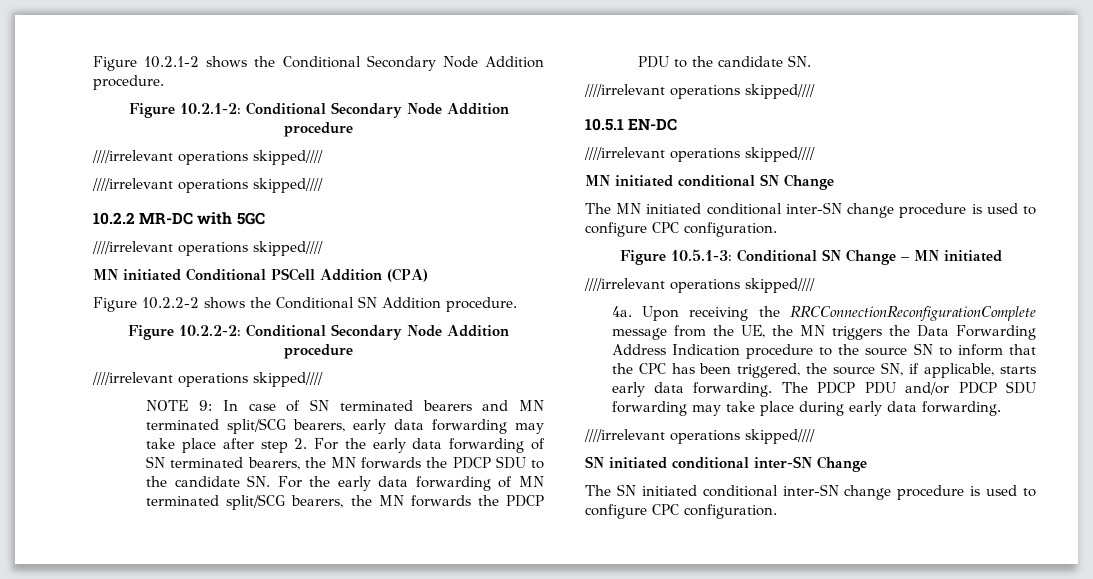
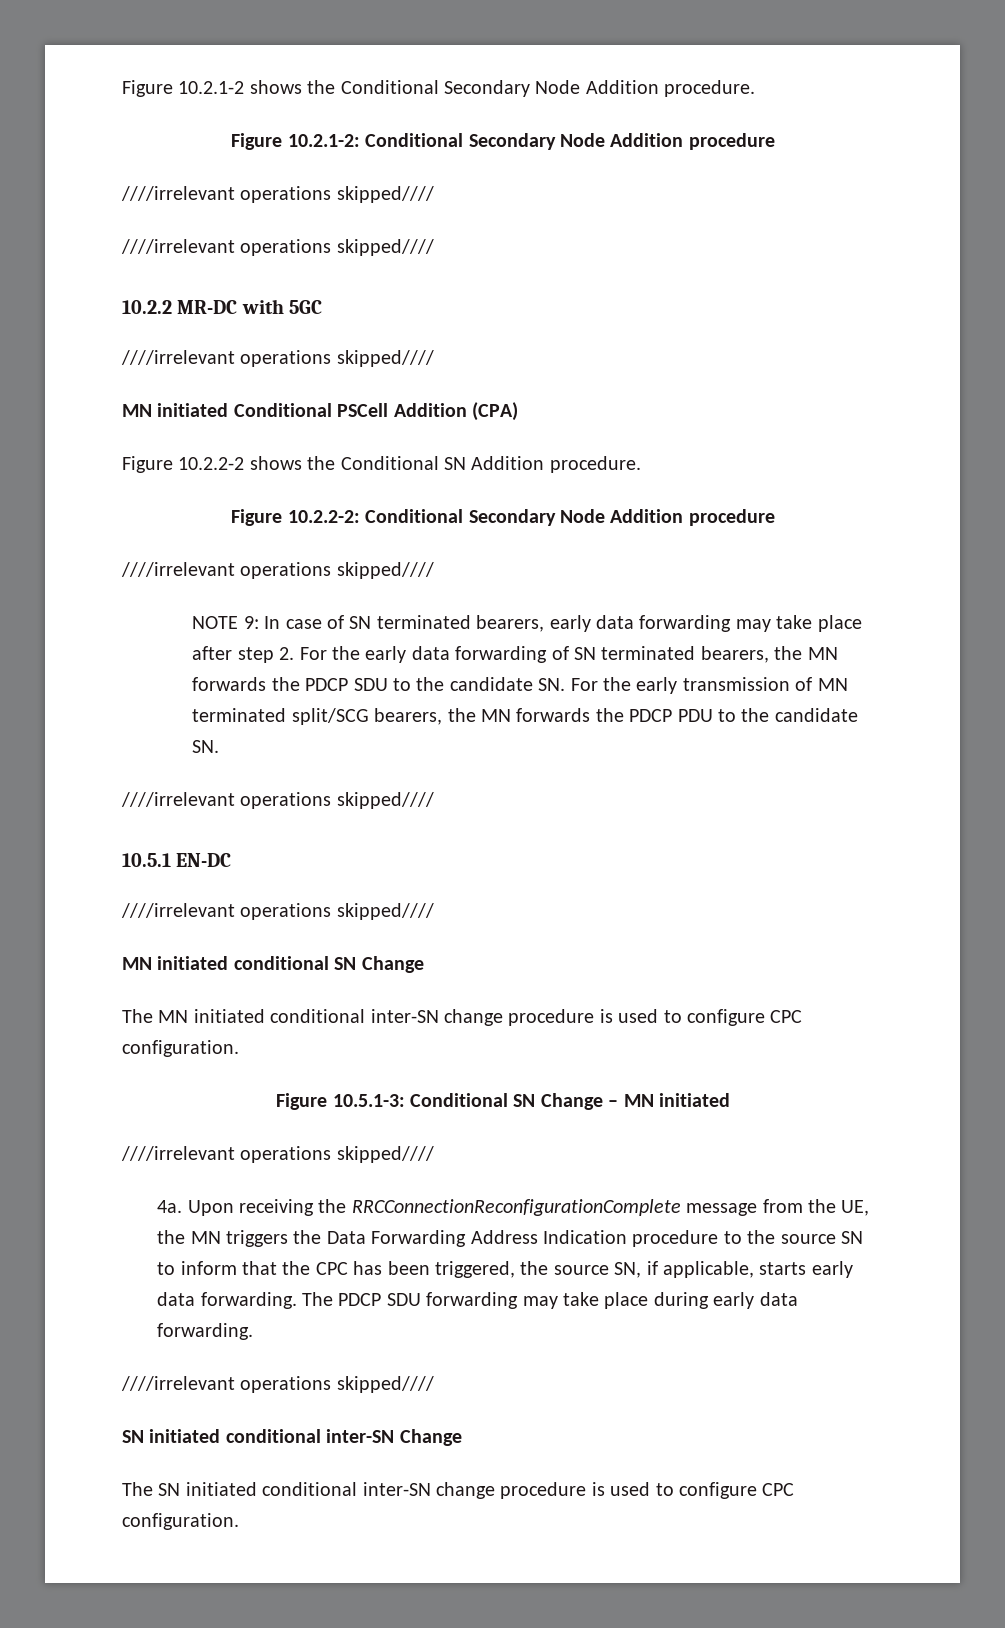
- NOTE 9: In case of SN terminated bearers and MN terminated split/SCG bearers, early data forwarding may take place after step 2. For the early data forwarding of SN terminated bearers, the MN forwards the PDCP SDU to the candidate SN. For the early data forwarding of MN terminated split/SCG bearers, the MN forwards the PDCP PDU to the candidate SN.
+ NOTE 9: In case of SN terminated bearers, early data forwarding may take place after step 2. For the early data forwarding of SN terminated bearers, the MN forwards the PDCP SDU to the candidate SN. For the early transmission of MN terminated split/SCG bearers, the MN forwards the PDCP PDU to the candidate SN.
- The PDCP PDU and/or PDCP SDU forwarding may take place during early data forwarding.
+ The PDCP SDU forwarding may take place during early data forwarding.

